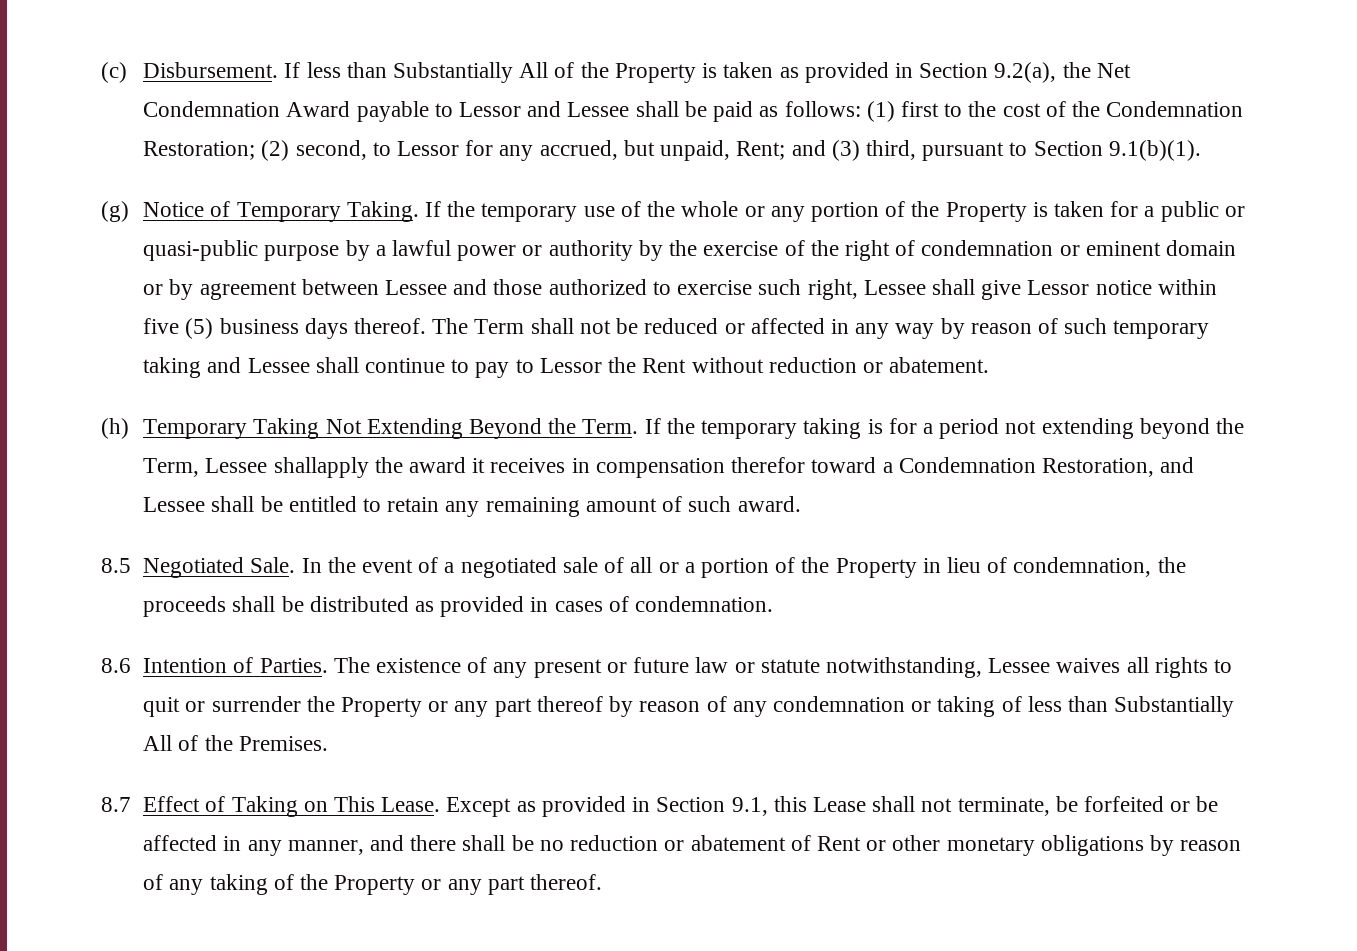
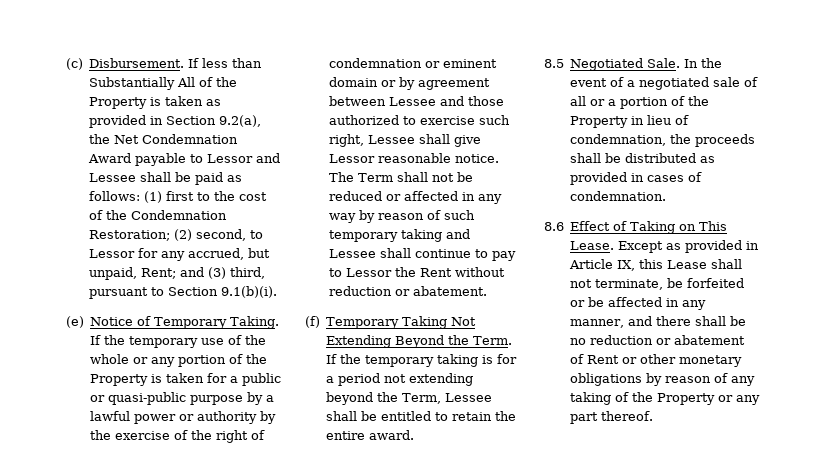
- If less than Substantially All of the Property is taken as provided in Section 9.2(a), the Net Condemnation Award payable to Lessor and Lessee shall be paid as follows: (1) first to the cost of the Condemnation Restoration; (2) second, to Lessor for any accrued, but unpaid, Rent; and (3) third, pursuant to Section 9.1(b)(1).
- (g) Notice of Temporary Taking.
+ If less than Substantially All of the Property is taken as provided in Section 9.2(a), the Net Condemnation Award payable to Lessor and Lessee shall be paid as follows: (1) first to the cost of the Condemnation Restoration; (2) second, to Lessor for any accrued, but unpaid, Rent; and (3) third, pursuant to Section 9.1(b)(i).
+ (e) Notice of Temporary Taking.
- If the temporary use of the whole or any portion of the Property is taken for a public or quasi-public purpose by a lawful power or authority by the exercise of the right of condemnation or eminent domain or by agreement between Lessee and those authorized to exercise such right, Lessee shall give Lessor notice within five (5) business days thereof.
+ If the temporary use of the whole or any portion of the Property is taken for a public or quasi-public purpose by a lawful power or authority by the exercise of the right of condemnation or eminent domain or by agreement between Lessee and those authorized to exercise such right, Lessee shall give Lessor reasonable notice.
- (h) Temporary Taking Not Extending Beyond the Term.
+ (f) Temporary Taking Not Extending Beyond the Term.
- If the temporary taking is for a period not extending beyond the Term, Lessee shallapply the award it receives in compensation therefor toward a Condemnation Restoration, and Lessee shall be entitled to retain any remaining amount of such award.
+ If the temporary taking is for a period not extending beyond the Term, Lessee shall be entitled to retain the entire award.
- 8.6 Intention of Parties. The existence of any present or future law or statute notwithstanding, Lessee waives all rights to quit or surrender the Property or any part thereof by reason of any condemnation or taking of less than Substantially All of the Premises.
- 8.7 Effect of Taking on This Lease.
+ 8.6 Effect of Taking on This Lease.
- Except as provided in Section 9.1, this Lease shall not terminate, be forfeited or be affected in any manner, and there shall be no reduction or abatement of Rent or other monetary obligations by reason of any taking of the Property or any part thereof.
+ Except as provided in Article IX, this Lease shall not terminate, be forfeited or be affected in any manner, and there shall be no reduction or abatement of Rent or other monetary obligations by reason of any taking of the Property or any part thereof.

